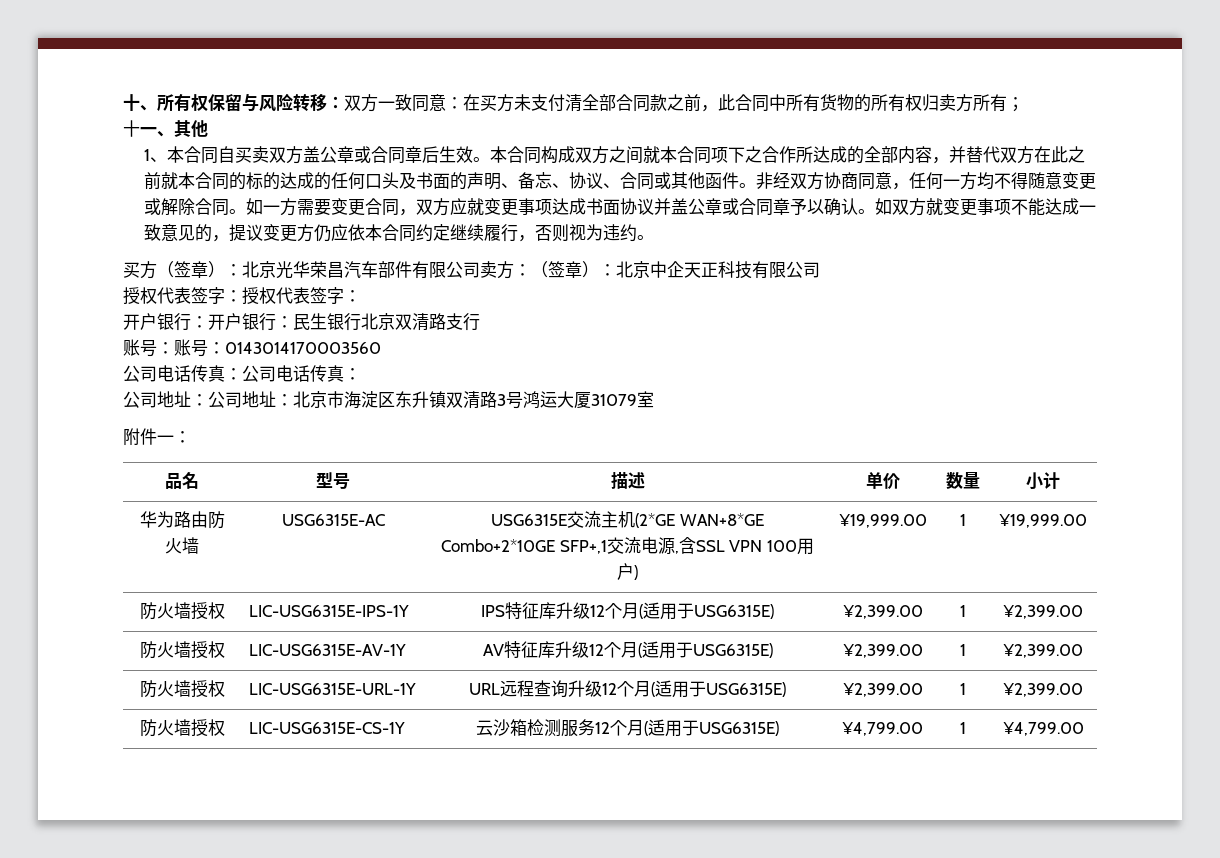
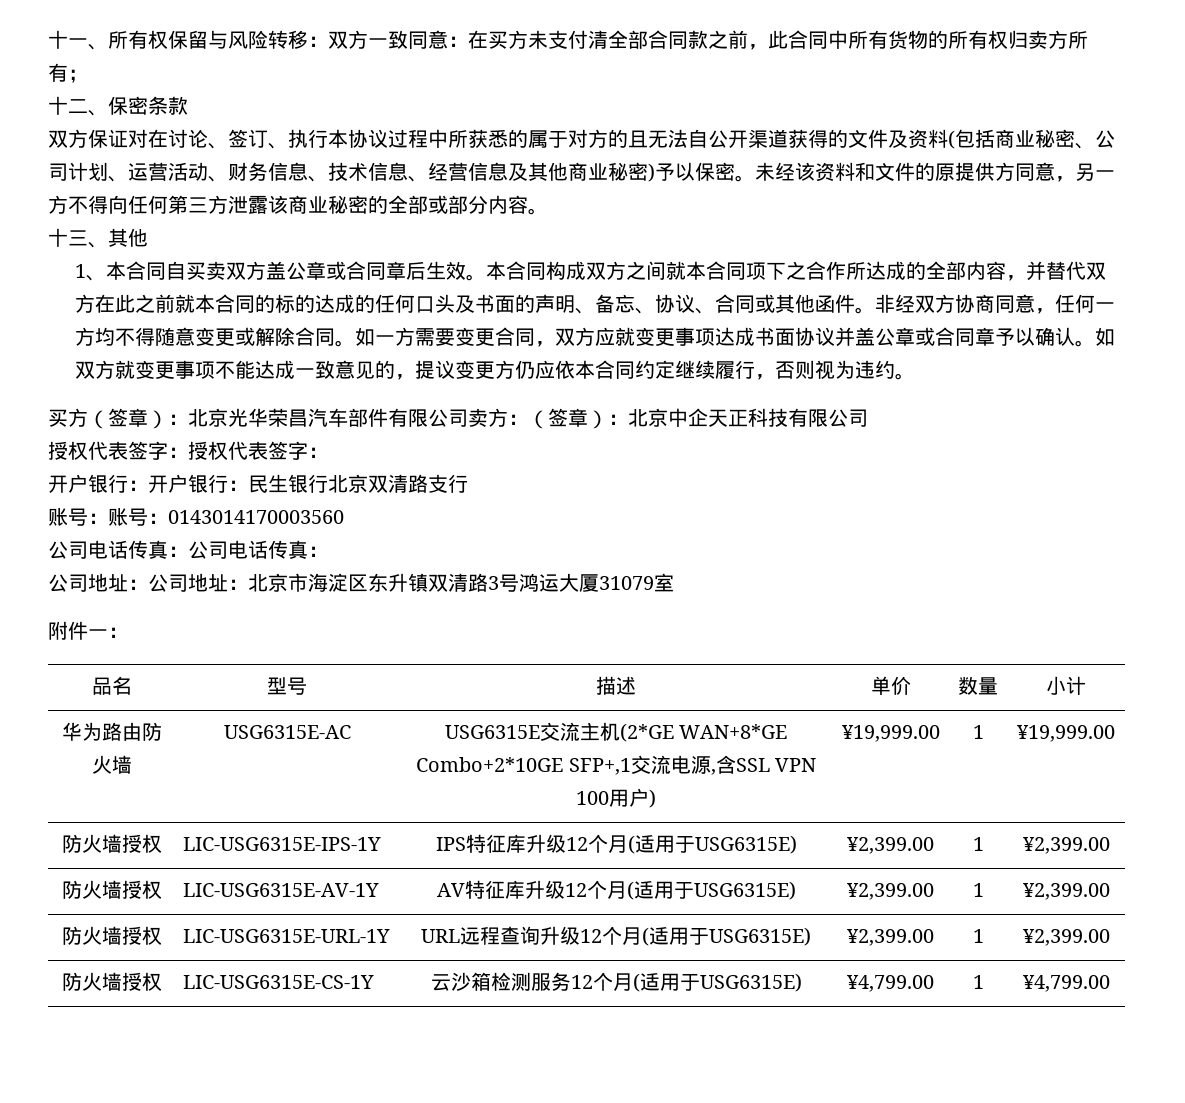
- 十、所有权保留与风险转移：双方一致同意：在买方未支付清全部合同款之前，此合同中所有货物的所有权归卖方所有；
+ 十一、所有权保留与风险转移：双方一致同意：在买方未支付清全部合同款之前，此合同中所有货物的所有权归卖方所有；
- 十一、其他
+ 十二、保密条款
+ 双方保证对在讨论、签订、执行本协议过程中所获悉的属于对方的且无法自公开渠道获得的文件及资料(包括商业秘密、公司计划、运营活动、财务信息、技术信息、经营信息及其他商业秘密)予以保密。未经该资料和文件的原提供方同意，另一方不得向任何第三方泄露该商业秘密的全部或部分内容。
+ 十三、其他

